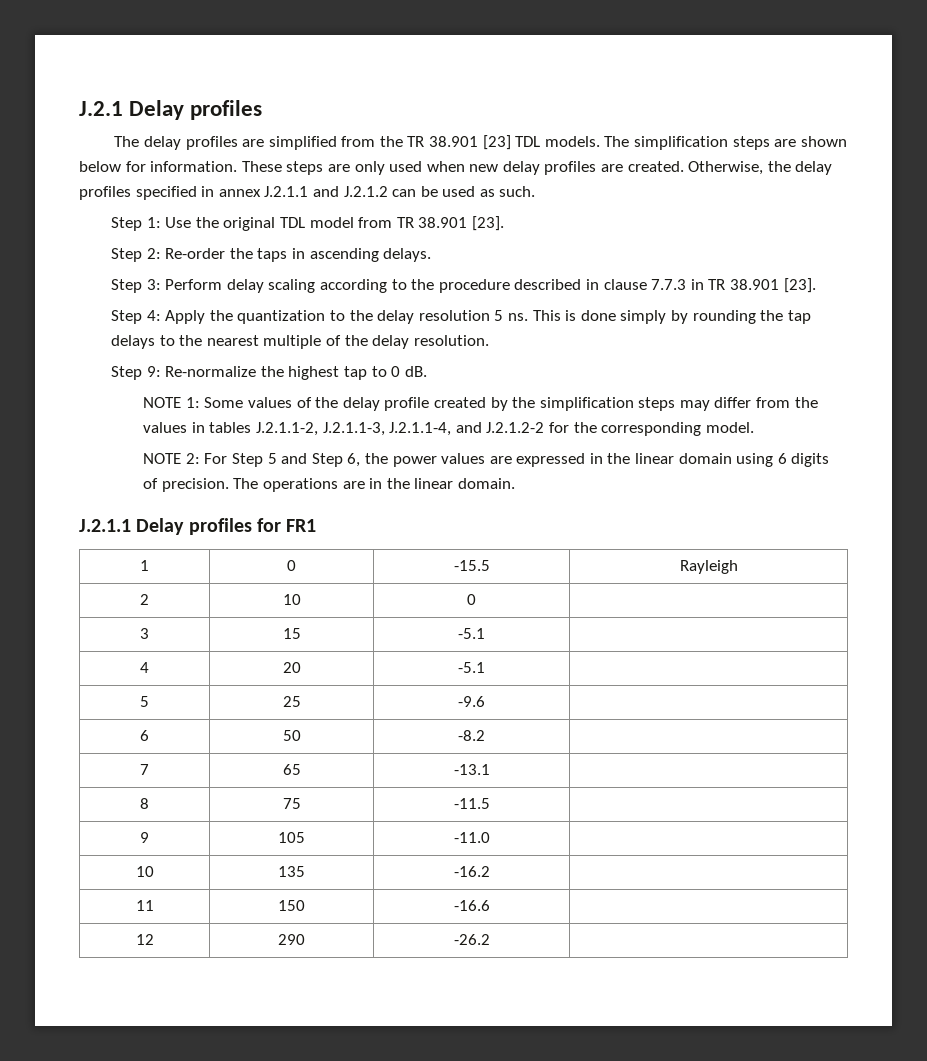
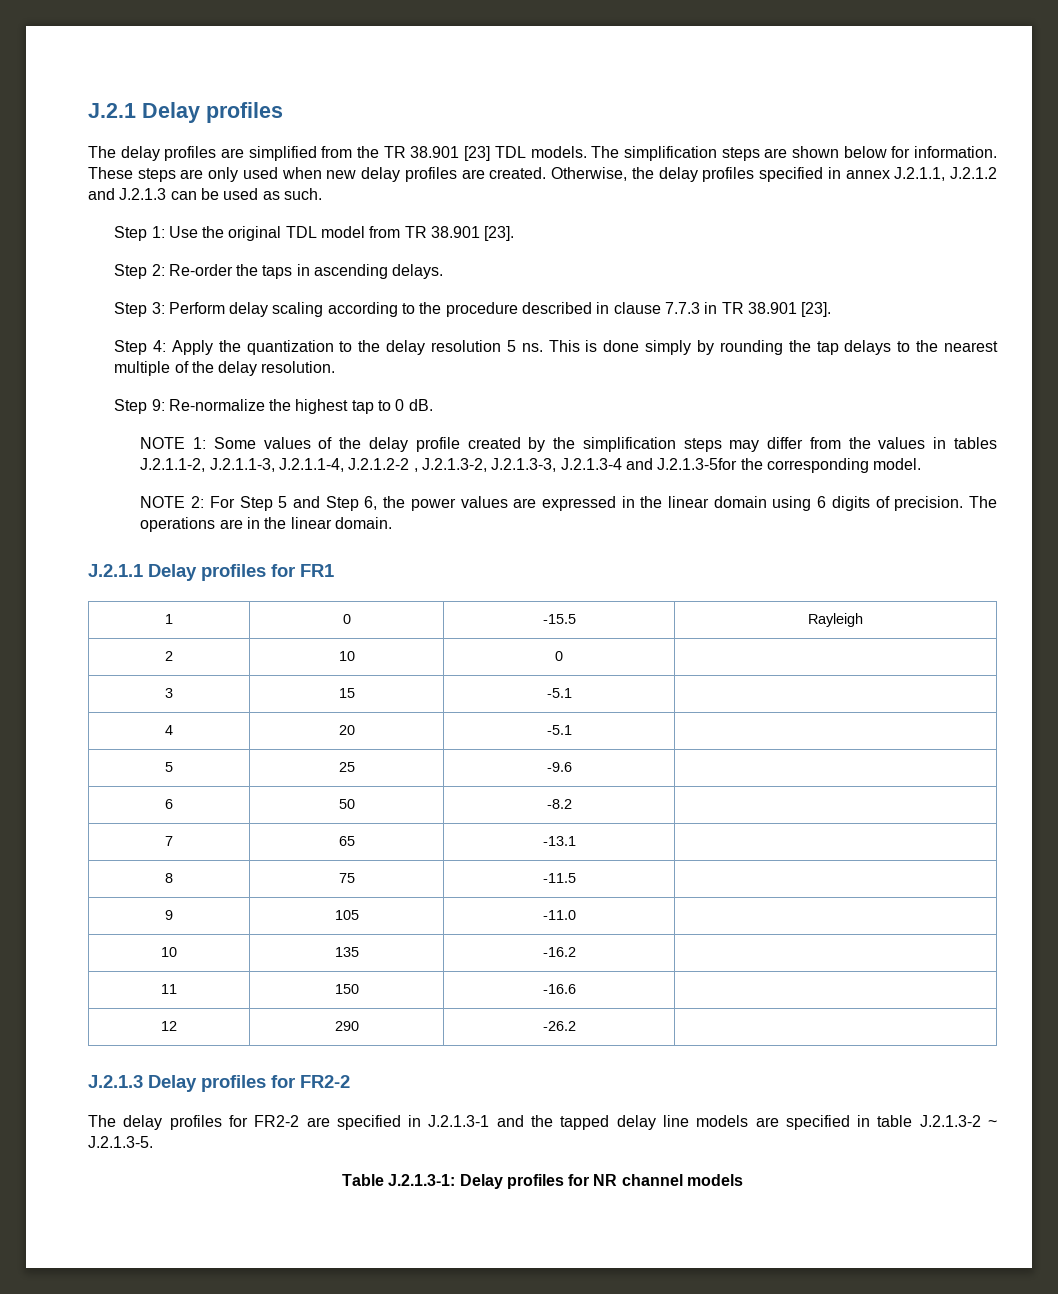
- Otherwise, the delay profiles specified in annex J.2.1.1 and J.2.1.2 can be used as such.
+ Otherwise, the delay profiles specified in annex J.2.1.1, J.2.1.2 and J.2.1.3 can be used as such.
- NOTE 1: Some values of the delay profile created by the simplification steps may differ from the values in tables J.2.1.1-2, J.2.1.1-3, J.2.1.1-4, and J.2.1.2-2 for the corresponding model.
+ NOTE 1: Some values of the delay profile created by the simplification steps may differ from the values in tables J.2.1.1-2, J.2.1.1-3, J.2.1.1-4, J.2.1.2-2 , J.2.1.3-2, J.2.1.3-3, J.2.1.3-4 and J.2.1.3-5for the corresponding model.
+ J.2.1.3 Delay profiles for FR2-2
+ The delay profiles for FR2-2 are specified in J.2.1.3-1 and the tapped delay line models are specified in table J.2.1.3-2 ~ J.2.1.3-5.
+ Table J.2.1.3-1: Delay profiles for NR channel models

